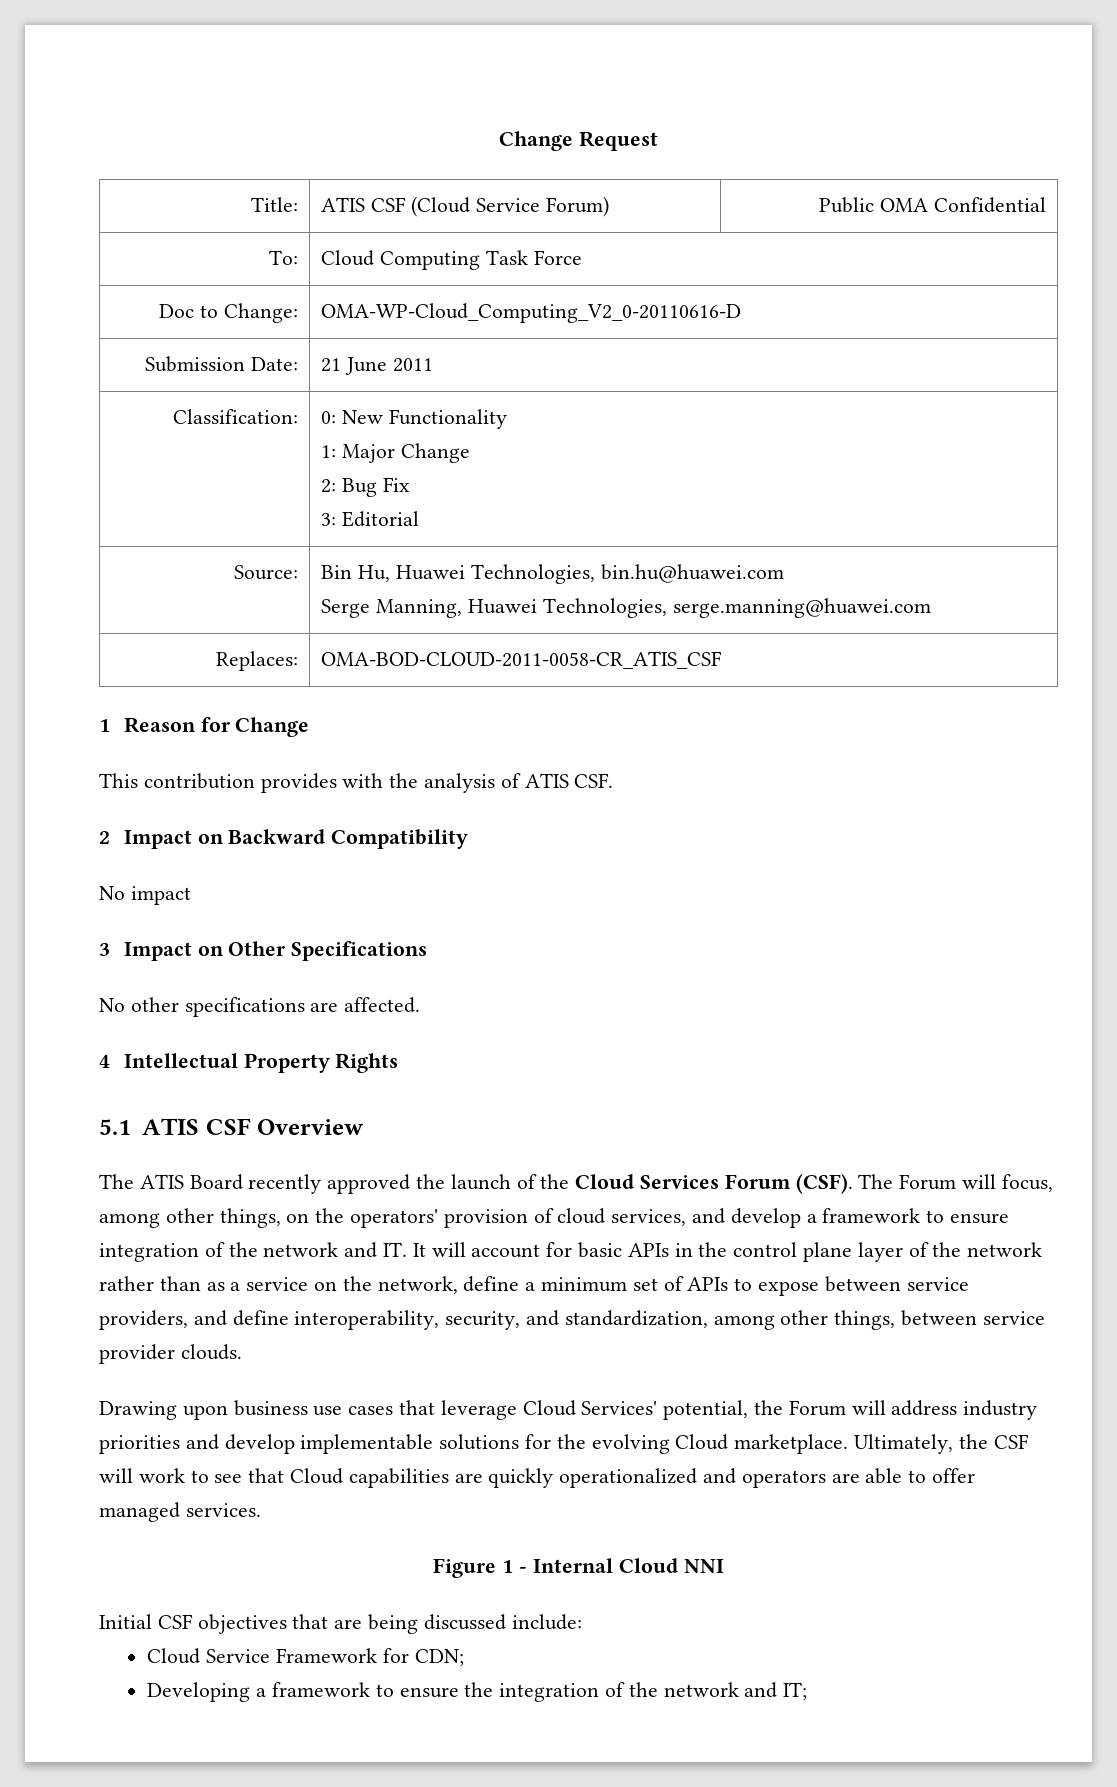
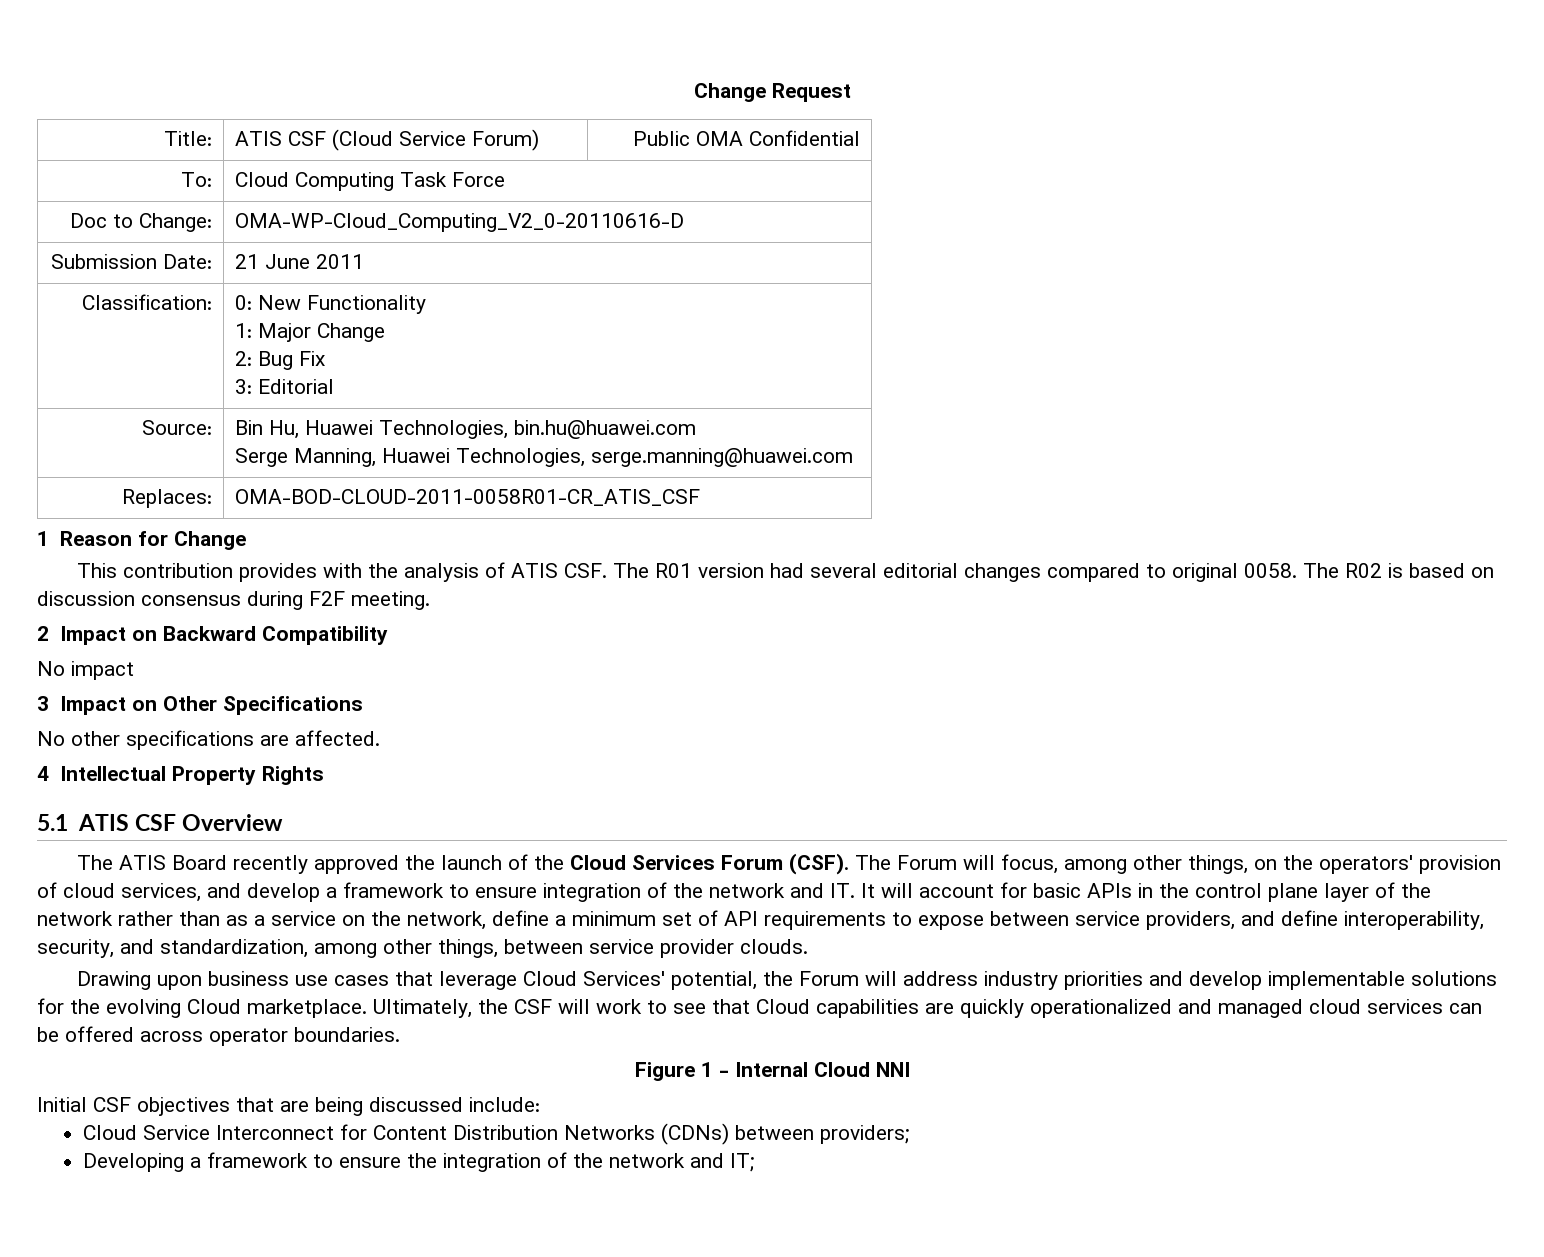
- Replaces: | OMA-BOD-CLOUD-2011-0058-CR_ATIS_CSF
+ Replaces: | OMA-BOD-CLOUD-2011-0058R01-CR_ATIS_CSF
- This contribution provides with the analysis of ATIS CSF.
+ This contribution provides with the analysis of ATIS CSF. The R01 version had several editorial changes compared to original 0058. The R02 is based on discussion consensus during F2F meeting.
- The Forum will focus, among other things, on the operators' provision of cloud services, and develop a framework to ensure integration of the network and IT. It will account for basic APIs in the control plane layer of the network rather than as a service on the network, define a minimum set of APIs to expose between service providers, and define interoperability, security, and standardization, among other things, between service provider clouds.
+ The Forum will focus, among other things, on the operators' provision of cloud services, and develop a framework to ensure integration of the network and IT. It will account for basic APIs in the control plane layer of the network rather than as a service on the network, define a minimum set of API requirements to expose between service providers, and define interoperability, security, and standardization, among other things, between service provider clouds.
- Ultimately, the CSF will work to see that Cloud capabilities are quickly operationalized and operators are able to offer managed services.
+ Ultimately, the CSF will work to see that Cloud capabilities are quickly operationalized and managed cloud services can be offered across operator boundaries.
- Cloud Service Framework for CDN;
+ Cloud Service Interconnect for Content Distribution Networks (CDNs) between providers;

